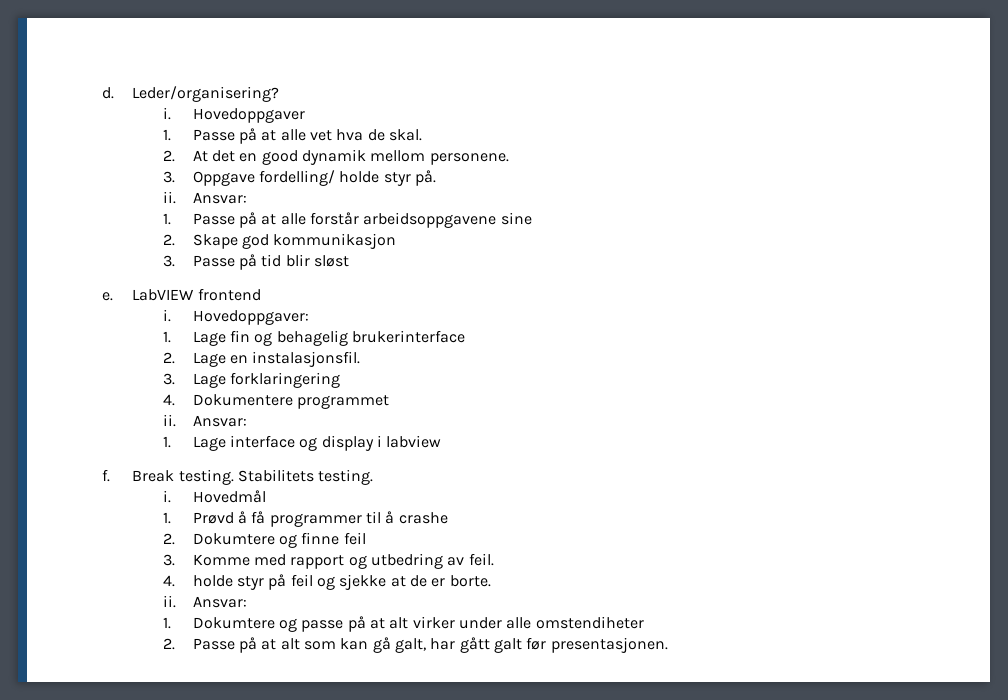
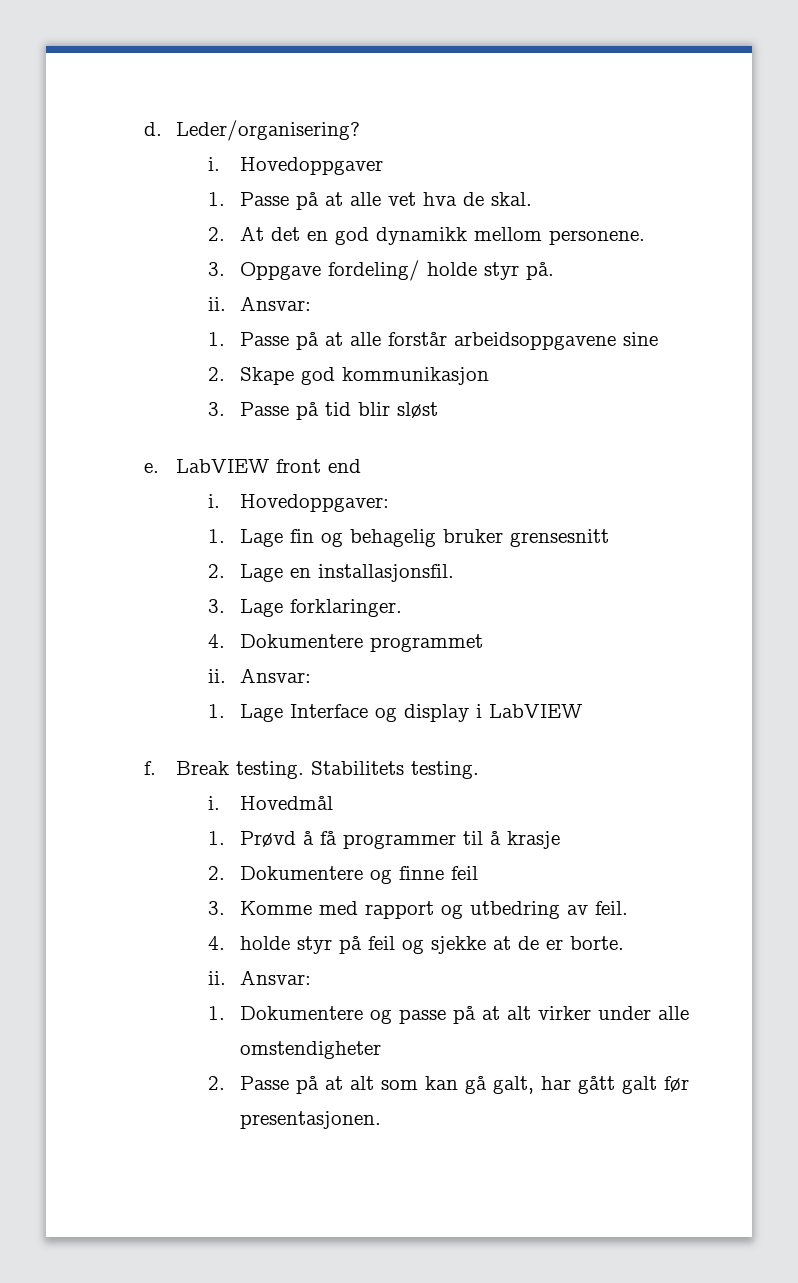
- 2. At det en good dynamik mellom personene.
+ 2. At det en god dynamikk mellom personene.
- 3. Oppgave fordelling/ holde styr på.
+ 3. Oppgave fordeling/ holde styr på.
- LabVIEW frontend
+ LabVIEW front end
- 1. Lage fin og behagelig brukerinterface
+ 1. Lage fin og behagelig bruker grensesnitt
- 2. Lage en instalasjonsfil.
+ 2. Lage en installasjonsfil.
- 3. Lage forklaringering
+ 3. Lage forklaringer.
- 1. Lage interface og display i labview
+ 1. Lage Interface og display i LabVIEW
- 1. Prøvd å få programmer til å crashe
- 2. Dokumtere og finne feil
+ 1. Prøvd å få programmer til å krasje
+ 2. Dokumentere og finne feil
- 1. Dokumtere og passe på at alt virker under alle omstendiheter
+ 1. Dokumentere og passe på at alt virker under alle omstendigheter

